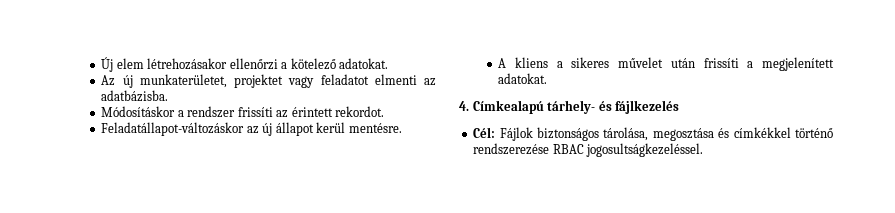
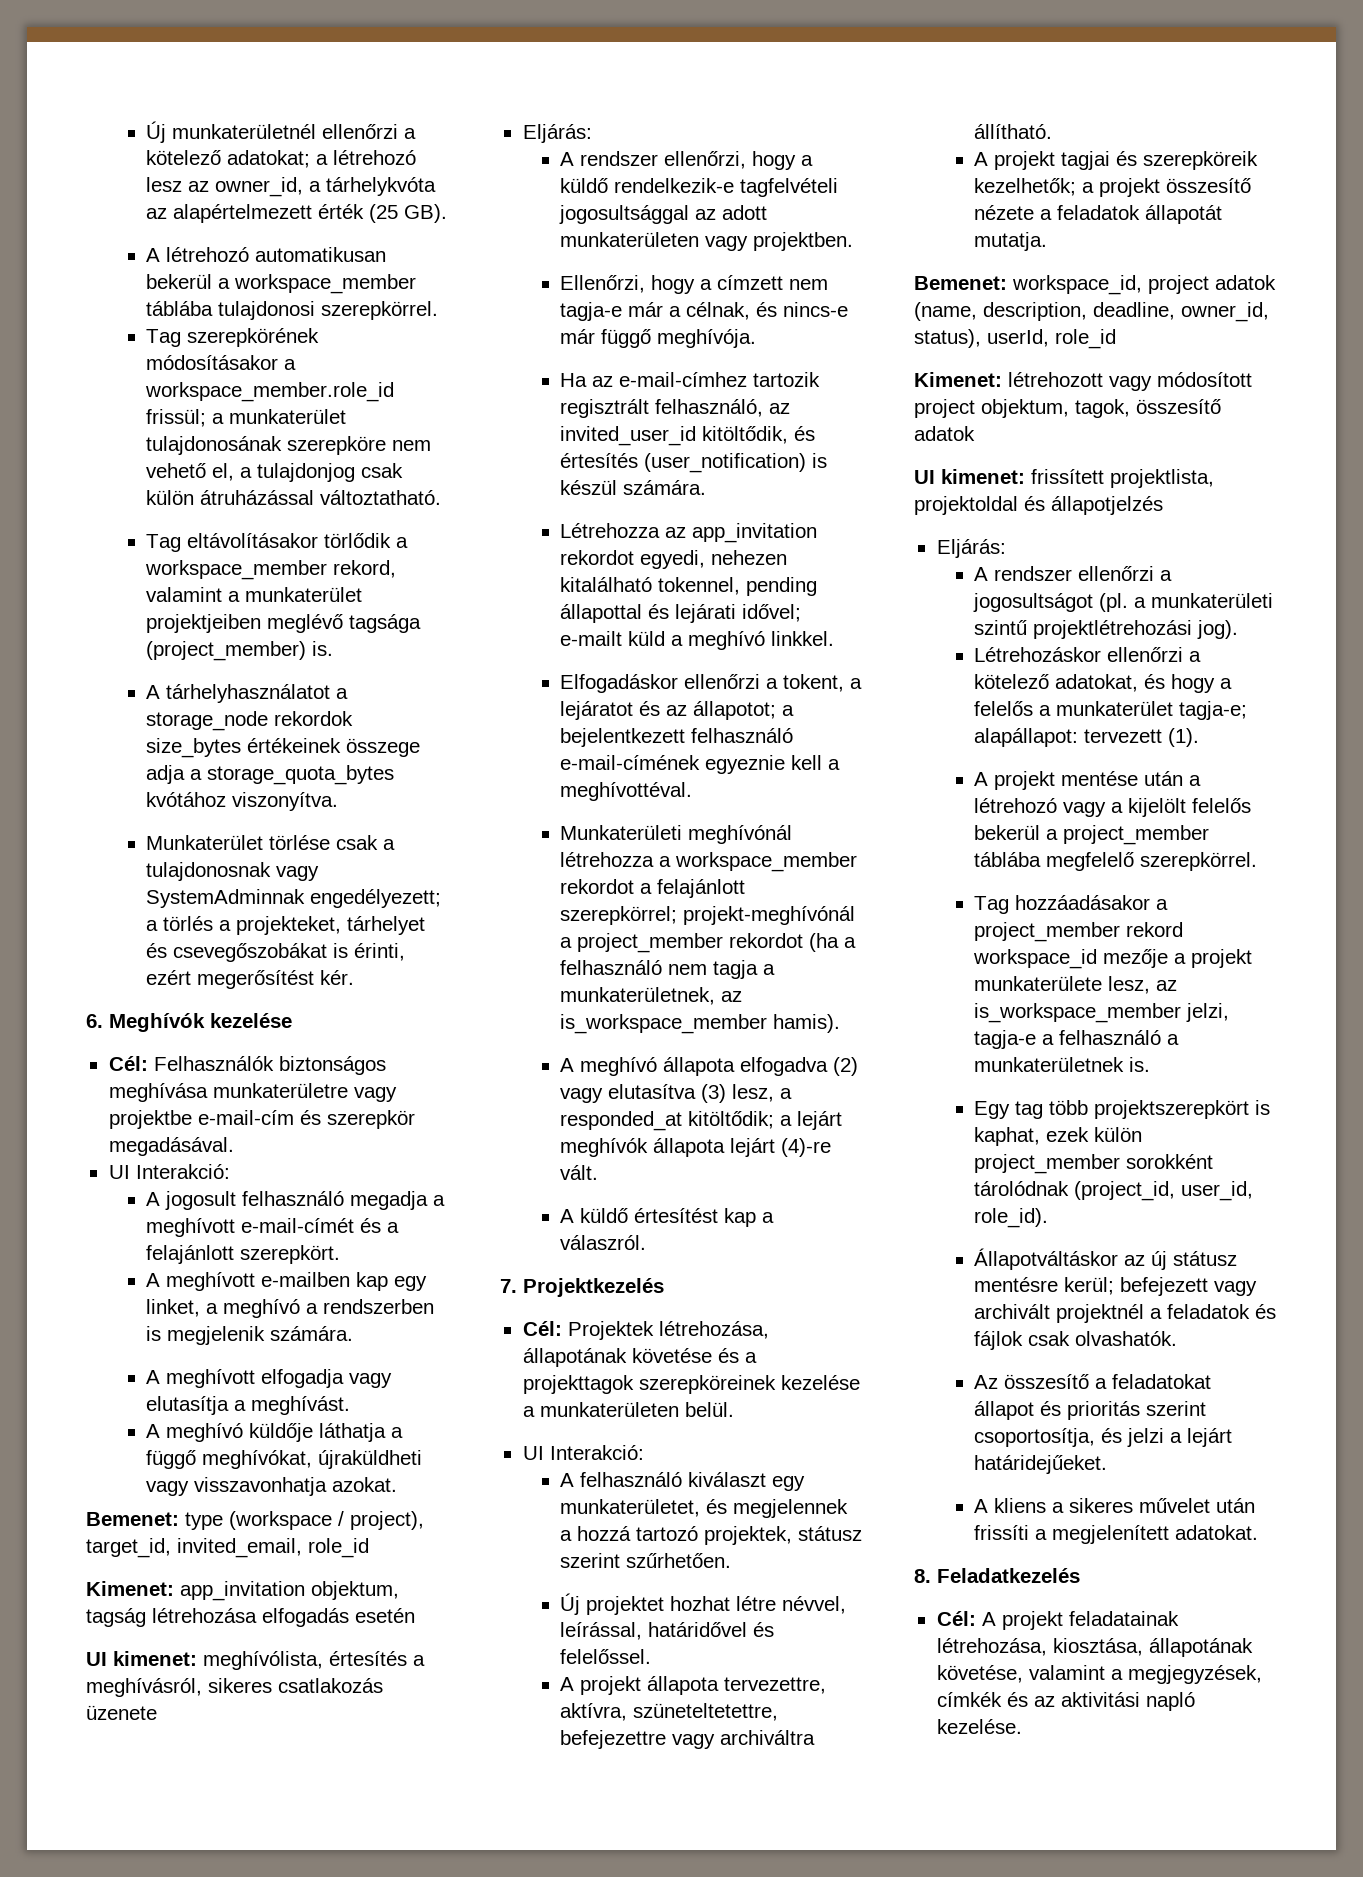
- Új elem létrehozásakor ellenőrzi a kötelező adatokat.
- Az új munkaterületet, projektet vagy feladatot elmenti az adatbázisba.
- Módosításkor a rendszer frissíti az érintett rekordot.
- Feladatállapot-változáskor az új állapot kerül mentésre.
+ Új munkaterületnél ellenőrzi a kötelező adatokat; a létrehozó lesz az owner_id, a tárhelykvóta az alapértelmezett érték (25 GB).
+ A létrehozó automatikusan bekerül a workspace_member táblába tulajdonosi szerepkörrel.
+ Tag szerepkörének módosításakor a workspace_member.role_id frissül; a munkaterület tulajdonosának szerepköre nem vehető el, a tulajdonjog csak külön átruházással változtatható.
+ Tag eltávolításakor törlődik a workspace_member rekord, valamint a munkaterület projektjeiben meglévő tagsága (project_member) is.
+ A tárhelyhasználatot a storage_node rekordok size_bytes értékeinek összege adja a storage_quota_bytes kvótához viszonyítva.
+ Munkaterület törlése csak a tulajdonosnak vagy SystemAdminnak engedélyezett; a törlés a projekteket, tárhelyet és csevegőszobákat is érinti, ezért megerősítést kér.
+ 6. Meghívók kezelése
+ Cél: Felhasználók biztonságos meghívása munkaterületre vagy projektbe e-mail-cím és szerepkör megadásával.
+ UI Interakció:
+ A jogosult felhasználó megadja a meghívott e-mail-címét és a felajánlott szerepkört.
+ A meghívott e-mailben kap egy linket, a meghívó a rendszerben is megjelenik számára.
+ A meghívott elfogadja vagy elutasítja a meghívást.
+ A meghívó küldője láthatja a függő meghívókat, újraküldheti vagy visszavonhatja azokat.
+ Bemenet: type (workspace / project), target_id, invited_email, role_id
+ Kimenet: app_invitation objektum, tagság létrehozása elfogadás esetén
+ UI kimenet: meghívólista, értesítés a meghívásról, sikeres csatlakozás üzenete
+ Eljárás:
+ A rendszer ellenőrzi, hogy a küldő rendelkezik-e tagfelvételi jogosultsággal az adott munkaterületen vagy projektben.
+ Ellenőrzi, hogy a címzett nem tagja-e már a célnak, és nincs-e már függő meghívója.
+ Ha az e-mail-címhez tartozik regisztrált felhasználó, az invited_user_id kitöltődik, és értesítés (user_notification) is készül számára.
+ Létrehozza az app_invitation rekordot egyedi, nehezen kitalálható tokennel, pending állapottal és lejárati idővel; e-mailt küld a meghívó linkkel.
+ Elfogadáskor ellenőrzi a tokent, a lejáratot és az állapotot; a bejelentkezett felhasználó e-mail-címének egyeznie kell a meghívottéval.
+ Munkaterületi meghívónál létrehozza a workspace_member rekordot a felajánlott szerepkörrel; projekt-meghívónál a project_member rekordot (ha a felhasználó nem tagja a munkaterületnek, az is_workspace_member hamis).
+ A meghívó állapota elfogadva (2) vagy elutasítva (3) lesz, a responded_at kitöltődik; a lejárt meghívók állapota lejárt (4)-re vált.
+ A küldő értesítést kap a válaszról.
+ 7. Projektkezelés
+ Cél: Projektek létrehozása, állapotának követése és a projekttagok szerepköreinek kezelése a munkaterületen belül.
+ UI Interakció:
+ A felhasználó kiválaszt egy munkaterületet, és megjelennek a hozzá tartozó projektek, státusz szerint szűrhetően.
+ Új projektet hozhat létre névvel, leírással, határidővel és felelőssel.
+ A projekt állapota tervezettre, aktívra, szüneteltetettre, befejezettre vagy archiváltra állítható.
+ A projekt tagjai és szerepköreik kezelhetők; a projekt összesítő nézete a feladatok állapotát mutatja.
+ Bemenet: workspace_id, project adatok (name, description, deadline, owner_id, status), userId, role_id
+ Kimenet: létrehozott vagy módosított project objektum, tagok, összesítő adatok
+ UI kimenet: frissített projektlista, projektoldal és állapotjelzés
+ Eljárás:
+ A rendszer ellenőrzi a jogosultságot (pl. a munkaterületi szintű projektlétrehozási jog).
+ Létrehozáskor ellenőrzi a kötelező adatokat, és hogy a felelős a munkaterület tagja-e; alapállapot: tervezett (1).
+ A projekt mentése után a létrehozó vagy a kijelölt felelős bekerül a project_member táblába megfelelő szerepkörrel.
+ Tag hozzáadásakor a project_member rekord workspace_id mezője a projekt munkaterülete lesz, az is_workspace_member jelzi, tagja-e a felhasználó a munkaterületnek is.
+ Egy tag több projektszerepkört is kaphat, ezek külön project_member sorokként tárolódnak (project_id, user_id, role_id).
+ Állapotváltáskor az új státusz mentésre kerül; befejezett vagy archivált projektnél a feladatok és fájlok csak olvashatók.
+ Az összesítő a feladatokat állapot és prioritás szerint csoportosítja, és jelzi a lejárt határidejűeket.
- 4. Címkealapú tárhely- és fájlkezelés
- Cél: Fájlok biztonságos tárolása, megosztása és címkékkel történő rendszerezése RBAC jogosultságkezeléssel.
+ 8. Feladatkezelés
+ Cél: A projekt feladatainak létrehozása, kiosztása, állapotának követése, valamint a megjegyzések, címkék és az aktivitási napló kezelése.

